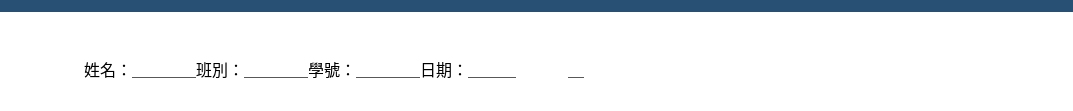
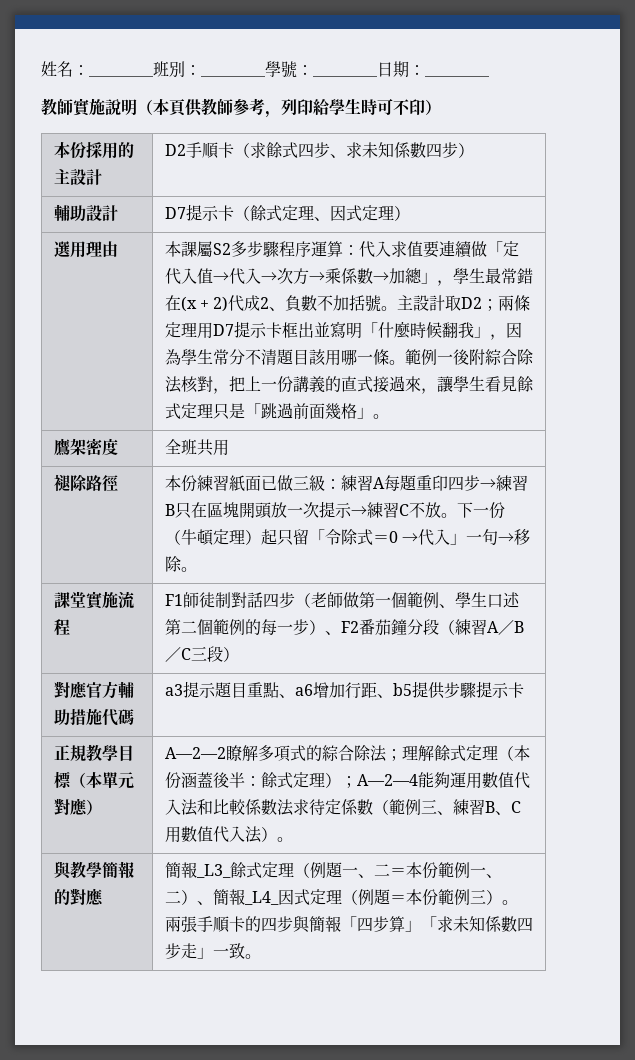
+ 教師實施說明（本頁供教師參考，列印給學生時可不印）
+ 本份採用的主設計 | D2手順卡（求餘式四步、求未知係數四步）
+ 輔助設計 | D7提示卡（餘式定理、因式定理）
+ 選用理由 | 本課屬S2多步驟程序運算：代入求值要連續做「定代入值→代入→次方→乘係數→加總」，學生最常錯在(x + 2)代成2、負數不加括號。主設計取D2；兩條定理用D7提示卡框出並寫明「什麼時候翻我」，因為學生常分不清題目該用哪一條。範例一後附綜合除法核對，把上一份講義的直式接過來，讓學生看見餘式定理只是「跳過前面幾格」。
+ 鷹架密度 | 全班共用
+ 褪除路徑 | 本份練習紙面已做三級：練習A每題重印四步→練習B只在區塊開頭放一次提示→練習C不放。下一份（牛頓定理）起只留「令除式＝0 →代入」一句→移除。
+ 課堂實施流程 | F1師徒制對話四步（老師做第一個範例、學生口述第二個範例的每一步）、F2番茄鐘分段（練習A／B／C三段）
+ 對應官方輔助措施代碼 | a3提示題目重點、a6增加行距、b5提供步驟提示卡
+ 正規教學目標（本單元對應） | A—2—2瞭解多項式的綜合除法；理解餘式定理（本份涵蓋後半：餘式定理）；A—2—4能夠運用數值代入法和比較係數法求待定係數（範例三、練習B、C用數值代入法）。
+ 與教學簡報的對應 | 簡報_L3_餘式定理（例題一、二＝本份範例一、二）、簡報_L4_因式定理（例題＝本份範例三）。兩張手順卡的四步與簡報「四步算」「求未知係數四步走」一致。

